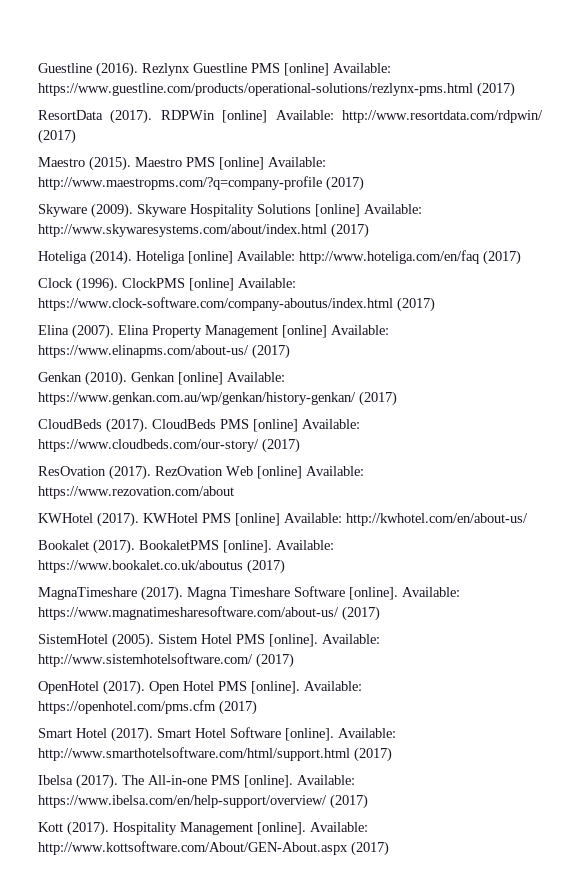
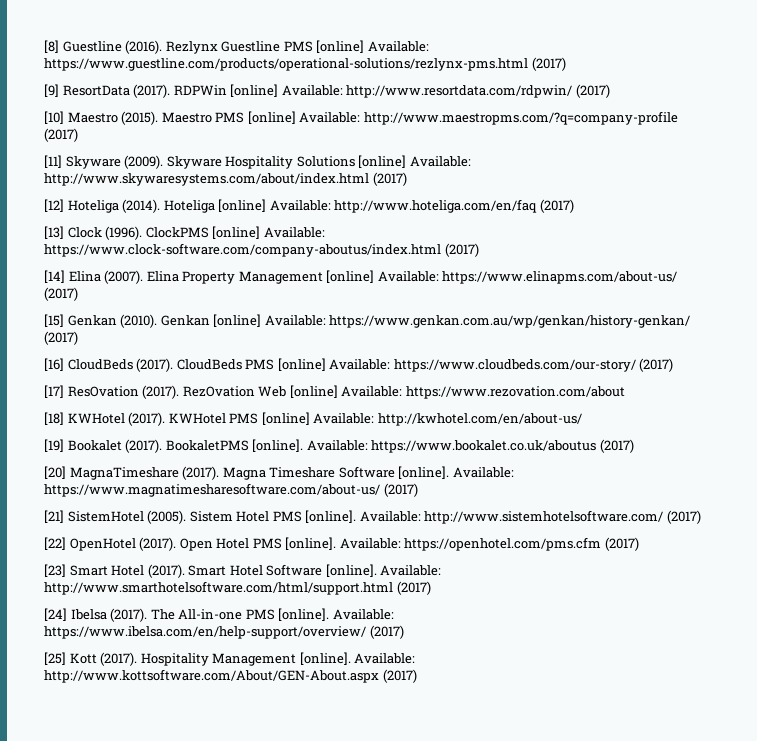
- Guestline (2016).
+ [8] Guestline (2016).
- ResortData (2017).
+ [9] ResortData (2017).
- Maestro (2015).
+ [10] Maestro (2015).
- Skyware (2009).
+ [11] Skyware (2009).
- Hoteliga (2014).
+ [12] Hoteliga (2014).
- Clock (1996).
+ [13] Clock (1996).
- Elina (2007).
+ [14] Elina (2007).
- Genkan (2010).
+ [15] Genkan (2010).
- CloudBeds (2017).
+ [16] CloudBeds (2017).
- ResOvation (2017).
+ [17] ResOvation (2017).
- KWHotel (2017).
+ [18] KWHotel (2017).
- Bookalet (2017).
+ [19] Bookalet (2017).
- MagnaTimeshare (2017).
+ [20] MagnaTimeshare (2017).
- SistemHotel (2005).
+ [21] SistemHotel (2005).
- OpenHotel (2017).
+ [22] OpenHotel (2017).
- Smart Hotel (2017).
+ [23] Smart Hotel (2017).
- Ibelsa (2017).
+ [24] Ibelsa (2017).
- Kott (2017).
+ [25] Kott (2017).

